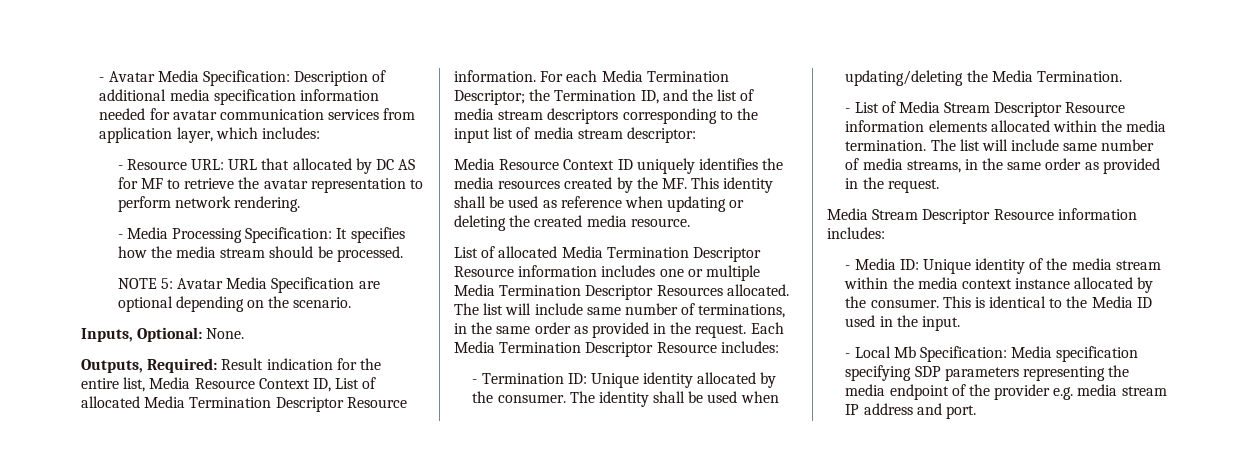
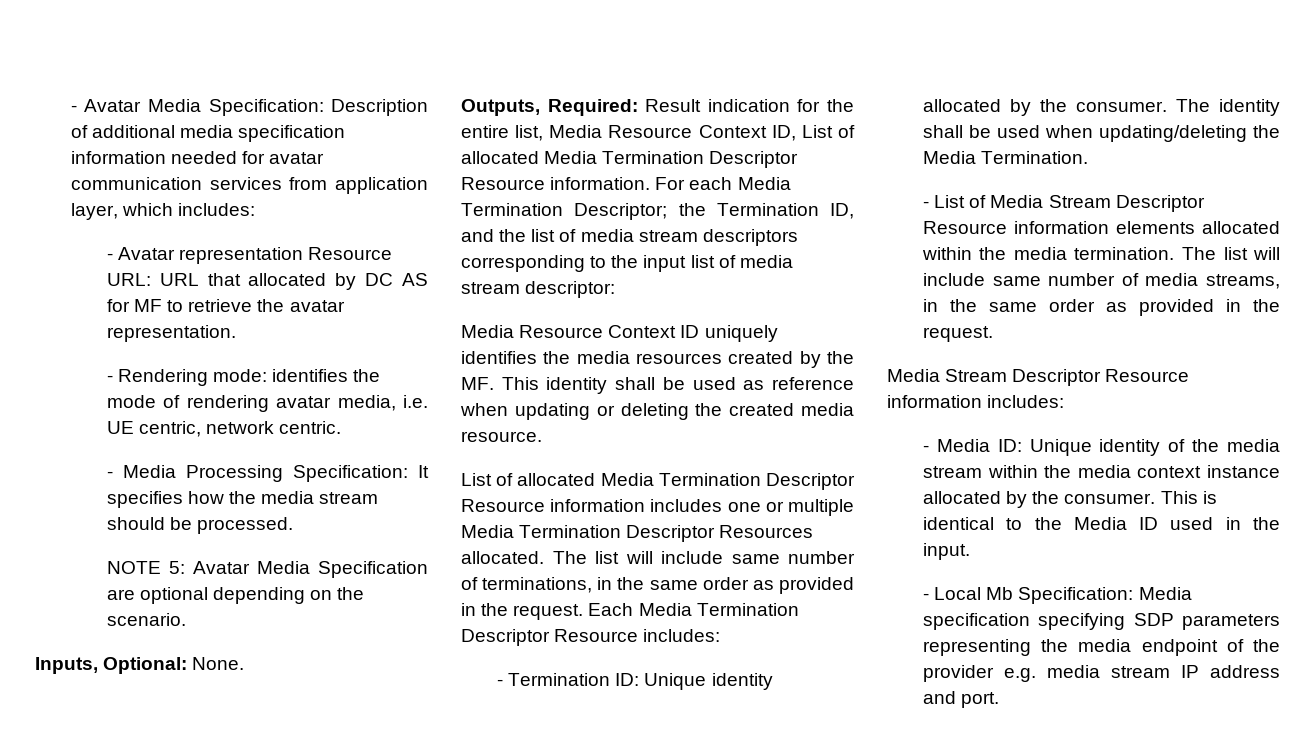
- - Resource URL: URL that allocated by DC AS for MF to retrieve the avatar representation to perform network rendering.
+ - Avatar representation Resource URL: URL that allocated by DC AS for MF to retrieve the avatar representation.
+ - Rendering mode: identifies the mode of rendering avatar media, i.e. UE centric, network centric.

